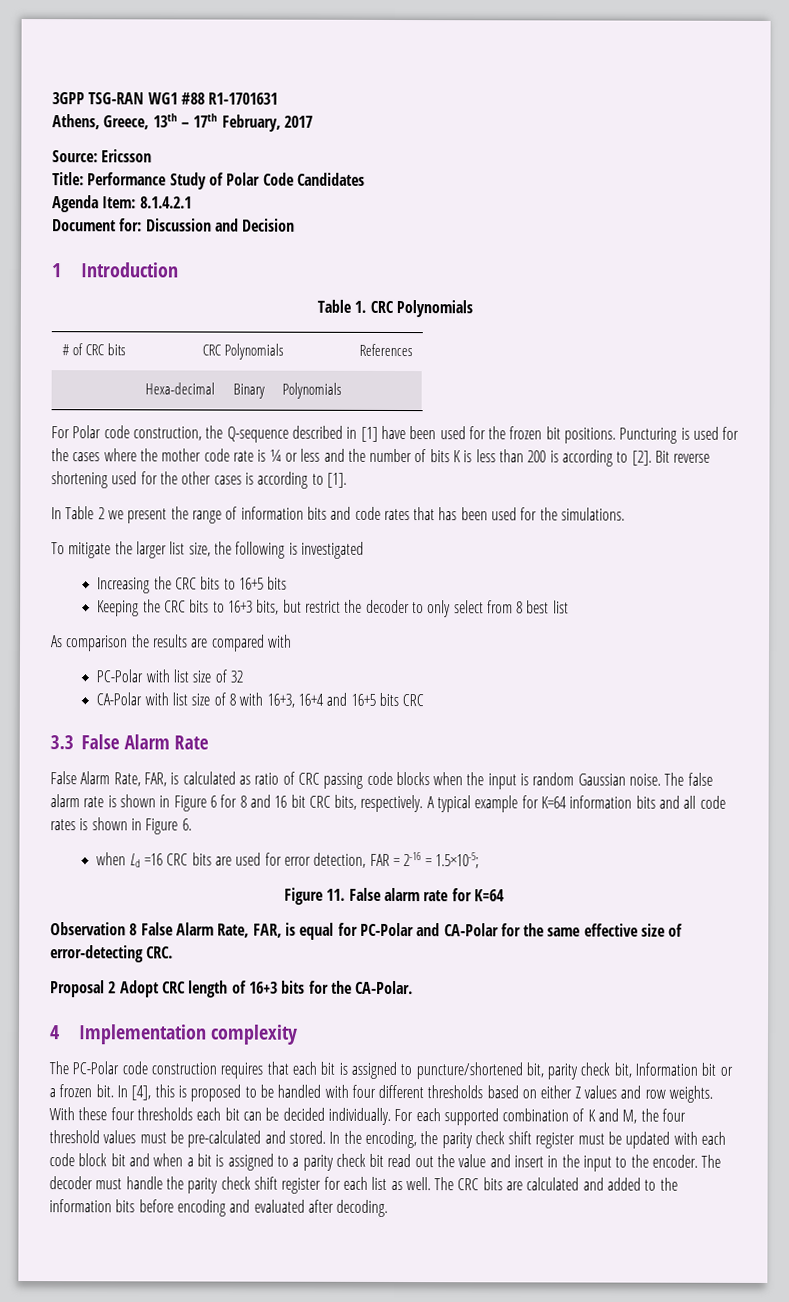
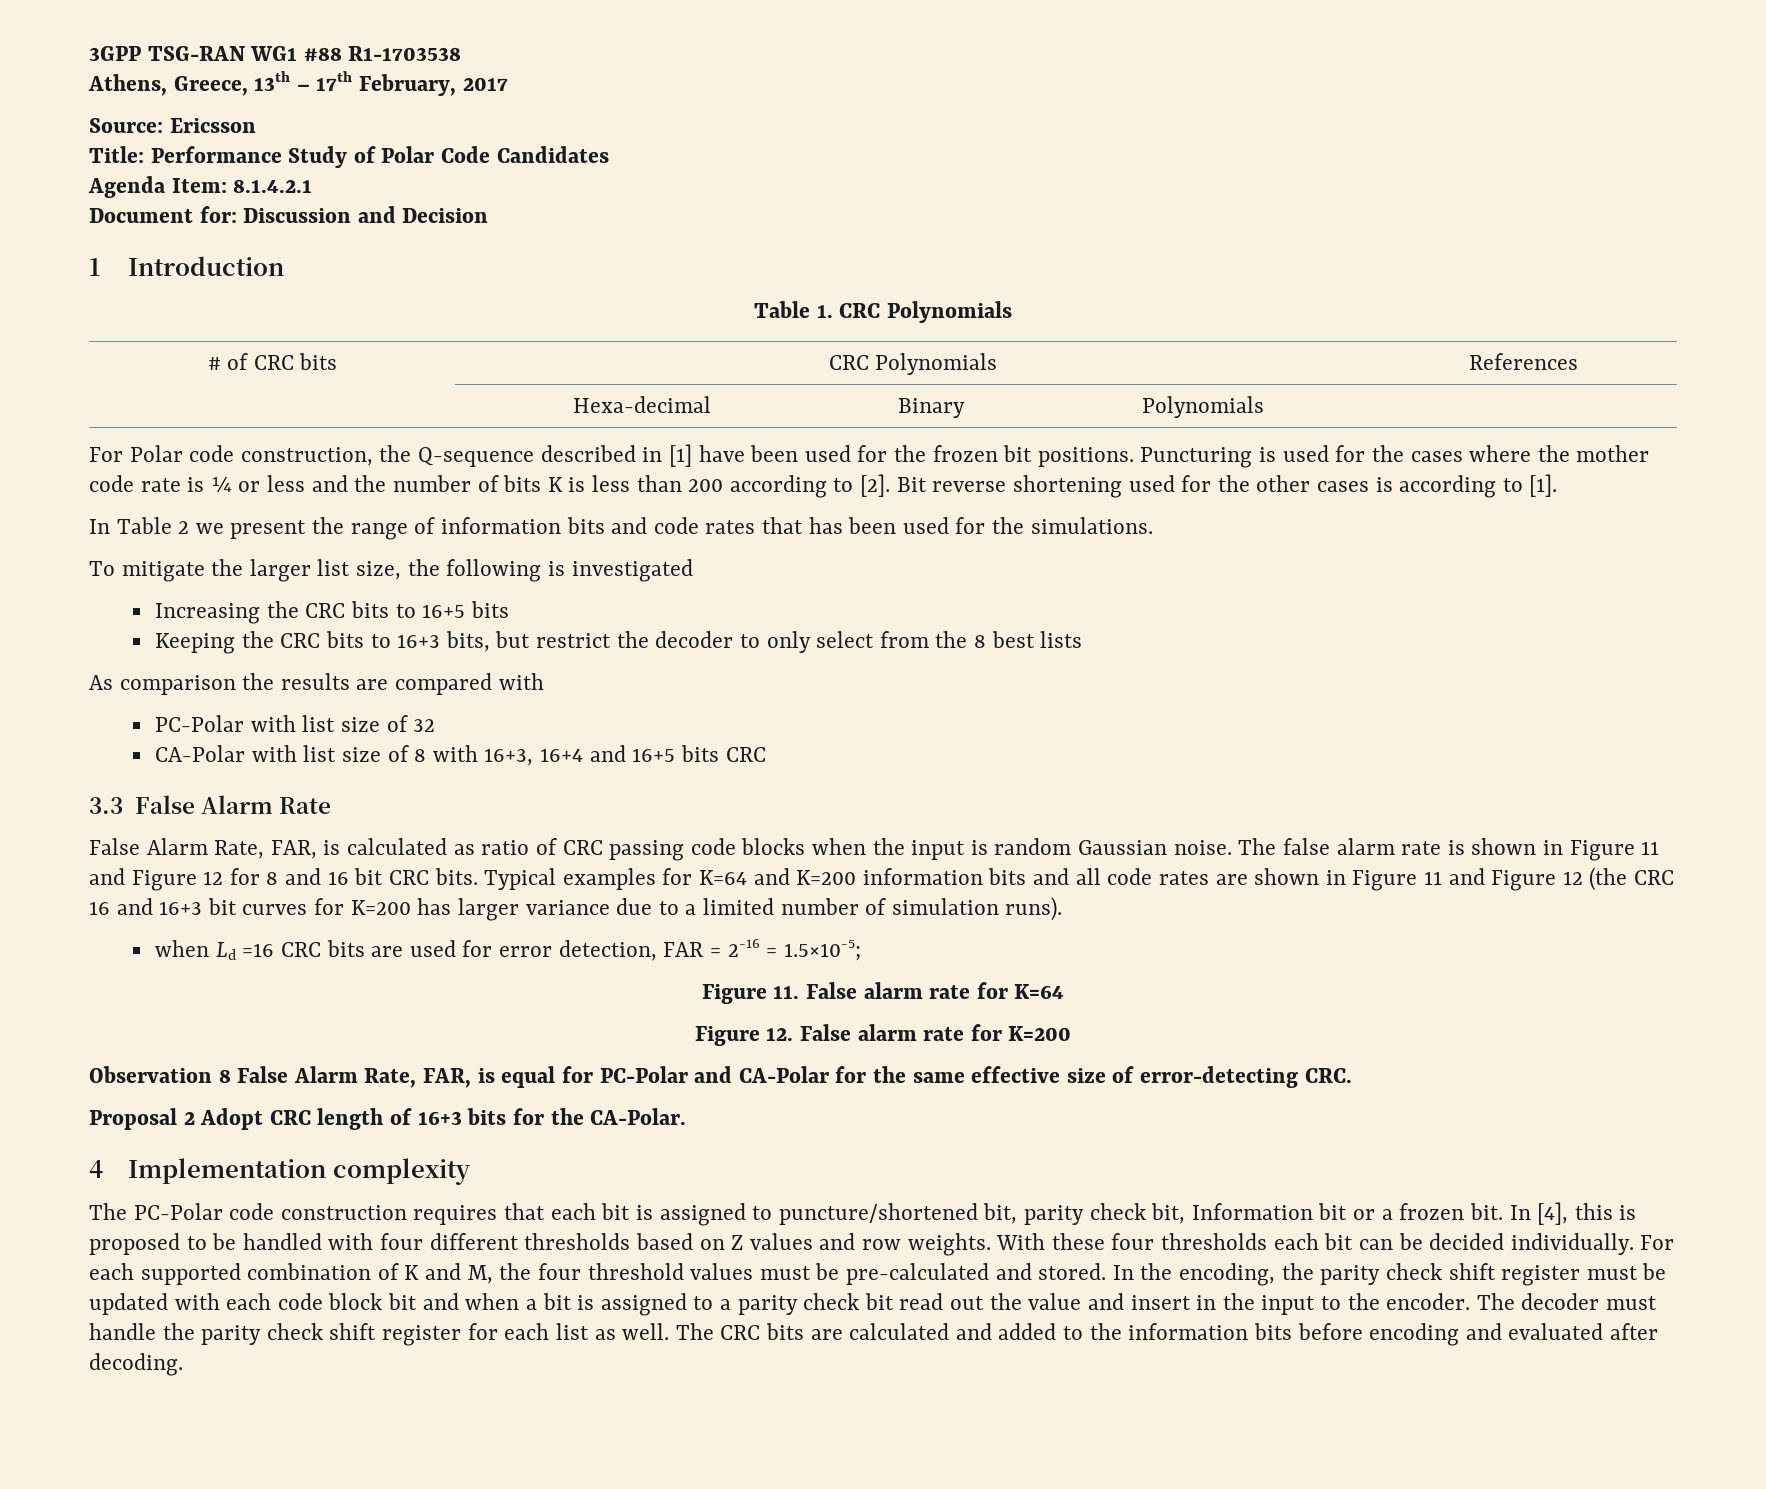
- 3GPP TSG-RAN WG1 #88 R1-1701631
+ 3GPP TSG-RAN WG1 #88 R1-1703538
- Puncturing is used for the cases where the mother code rate is ¼ or less and the number of bits K is less than 200 is according to [2].
+ Puncturing is used for the cases where the mother code rate is ¼ or less and the number of bits K is less than 200 according to [2].
- Keeping the CRC bits to 16+3 bits, but restrict the decoder to only select from 8 best list
+ Keeping the CRC bits to 16+3 bits, but restrict the decoder to only select from the 8 best lists
- The false alarm rate is shown in Figure 6 for 8 and 16 bit CRC bits, respectively. A typical example for K=64 information bits and all code rates is shown in Figure 6.
+ The false alarm rate is shown in Figure 11 and Figure 12 for 8 and 16 bit CRC bits. Typical examples for K=64 and K=200 information bits and all code rates are shown in Figure 11 and Figure 12 (the CRC 16 and 16+3 bit curves for K=200 has larger variance due to a limited number of simulation runs).
+ Figure 12. False alarm rate for K=200
- In [4], this is proposed to be handled with four different thresholds based on either Z values and row weights.
+ In [4], this is proposed to be handled with four different thresholds based on Z values and row weights.

